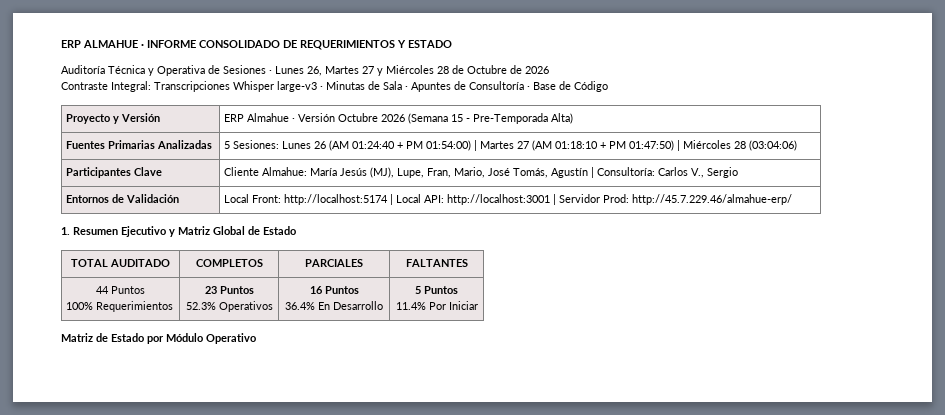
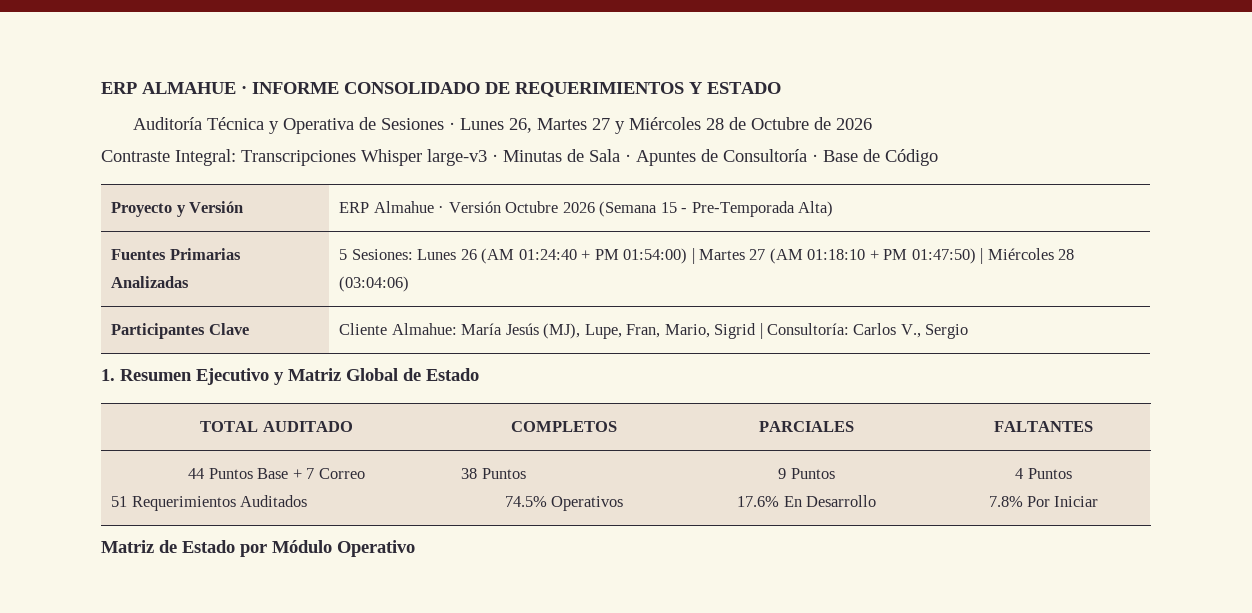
- Participantes Clave | Cliente Almahue: María Jesús (MJ), Lupe, Fran, Mario, José Tomás, Agustín | Consultoría: Carlos V., Sergio
+ Participantes Clave | Cliente Almahue: María Jesús (MJ), Lupe, Fran, Mario, Sigrid | Consultoría: Carlos V., Sergio
- Entornos de Validación | Local Front: http://localhost:5174 | Local API: http://localhost:3001 | Servidor Prod: http://45.7.229.46/almahue-erp/
- 44 Puntos
- 100% Requerimientos | 23 Puntos
- 52.3% Operativos | 16 Puntos
- 36.4% En Desarrollo | 5 Puntos
- 11.4% Por Iniciar
+ 44 Puntos Base + 7 Correo
+ 51 Requerimientos Auditados | 38 Puntos
+ 74.5% Operativos | 9 Puntos
+ 17.6% En Desarrollo | 4 Puntos
+ 7.8% Por Iniciar

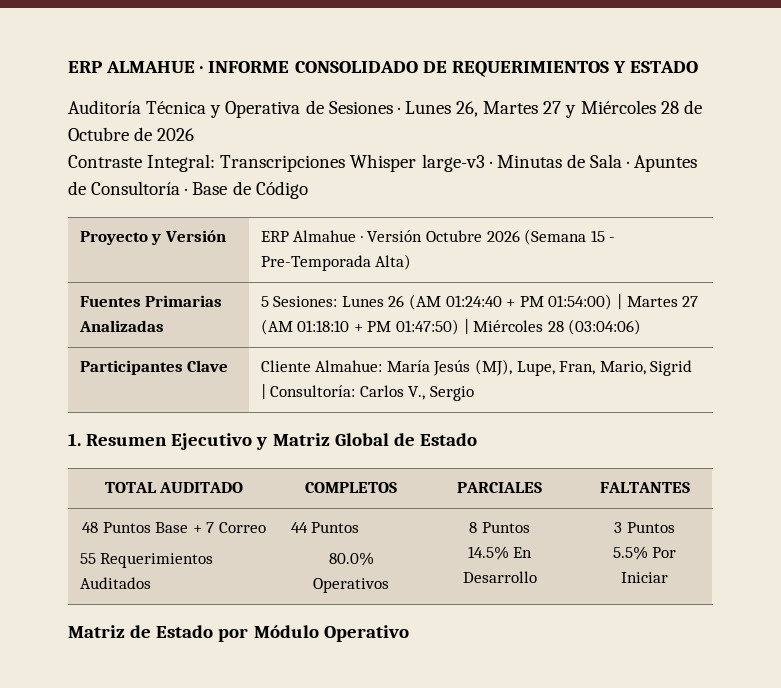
- 44 Puntos Base + 7 Correo
- 51 Requerimientos Auditados | 38 Puntos
- 74.5% Operativos | 9 Puntos
- 17.6% En Desarrollo | 4 Puntos
- 7.8% Por Iniciar
+ 48 Puntos Base + 7 Correo
+ 55 Requerimientos Auditados | 44 Puntos
+ 80.0% Operativos | 8 Puntos
+ 14.5% En Desarrollo | 3 Puntos
+ 5.5% Por Iniciar

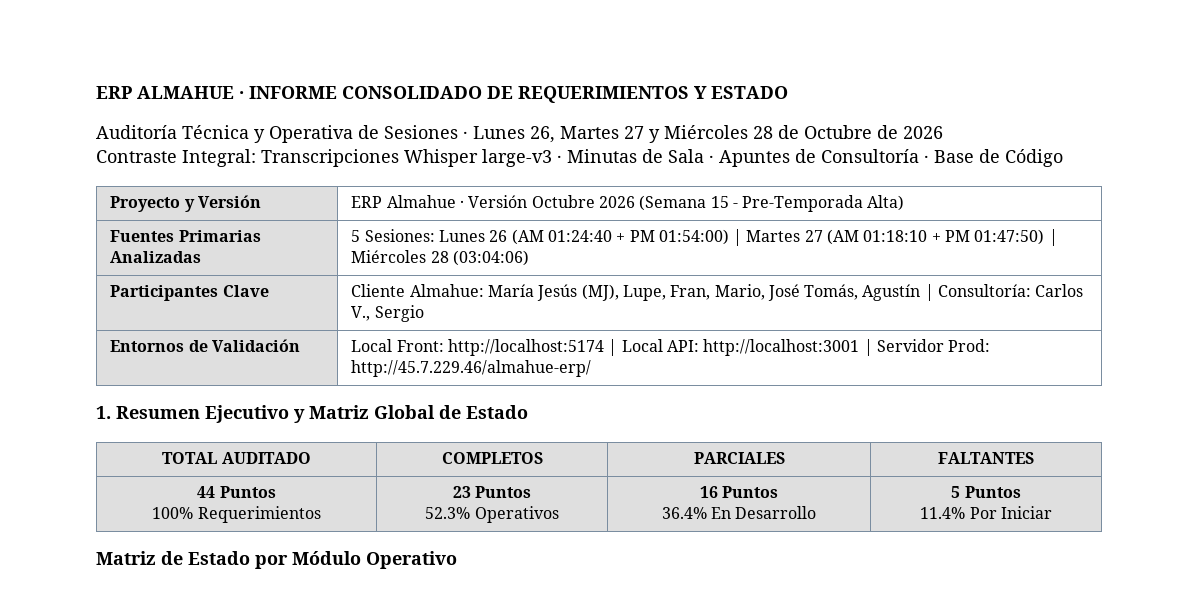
- Participantes Clave | Cliente Almahue: María Jesús (MJ), Lupe, Fran, Mario, Sigrid | Consultoría: Carlos V., Sergio
+ Participantes Clave | Cliente Almahue: María Jesús (MJ), Lupe, Fran, Mario, José Tomás, Agustín | Consultoría: Carlos V., Sergio
+ Entornos de Validación | Local Front: http://localhost:5174 | Local API: http://localhost:3001 | Servidor Prod: http://45.7.229.46/almahue-erp/
- 48 Puntos Base + 7 Correo
- 55 Requerimientos Auditados | 44 Puntos
- 80.0% Operativos | 8 Puntos
- 14.5% En Desarrollo | 3 Puntos
- 5.5% Por Iniciar
+ 44 Puntos
+ 100% Requerimientos | 23 Puntos
+ 52.3% Operativos | 16 Puntos
+ 36.4% En Desarrollo | 5 Puntos
+ 11.4% Por Iniciar

